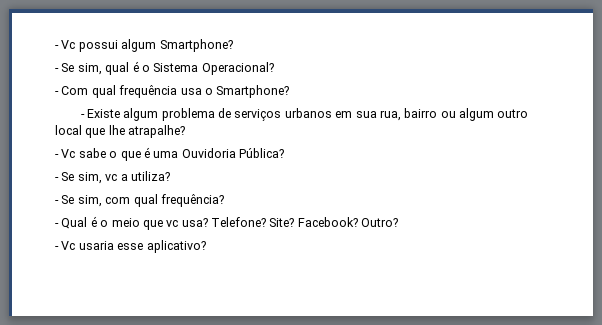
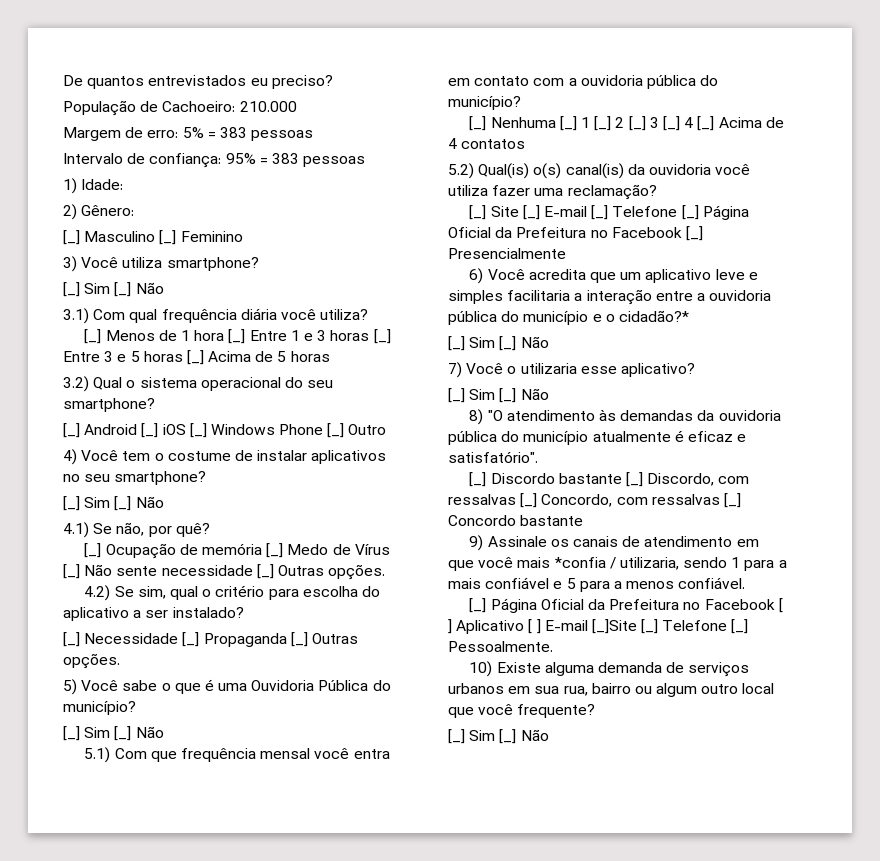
- - Vc possui algum Smartphone?
- - Se sim, qual é o Sistema Operacional?
- - Com qual frequência usa o Smartphone?
- - Existe algum problema de serviços urbanos em sua rua, bairro ou algum outro local que lhe atrapalhe?
- - Vc sabe o que é uma Ouvidoria Pública?
- - Se sim, vc a utiliza?
- - Se sim, com qual frequência?
- - Qual é o meio que vc usa? Telefone? Site? Facebook? Outro?
- - Vc usaria esse aplicativo?
+ De quantos entrevistados eu preciso?
+ População de Cachoeiro: 210.000
+ Margem de erro: 5% = 383 pessoas
+ Intervalo de confiança: 95% = 383 pessoas
+ 1) Idade:
+ 2) Gênero:
+ [_] Masculino [_] Feminino
+ 3) Você utiliza smartphone?
+ [_] Sim [_] Não
+ 3.1) Com qual frequência diária você utiliza?
+ [_] Menos de 1 hora [_] Entre 1 e 3 horas [_] Entre 3 e 5 horas [_] Acima de 5 horas
+ 3.2) Qual o sistema operacional do seu smartphone?
+ [_] Android [_] iOS [_] Windows Phone [_] Outro
+ 4) Você tem o costume de instalar aplicativos no seu smartphone?
+ [_] Sim [_] Não
+ 4.1) Se não, por quê?
+ [_] Ocupação de memória [_] Medo de Vírus [_] Não sente necessidade [_] Outras opções.
+ 4.2) Se sim, qual o critério para escolha do aplicativo a ser instalado?
+ [_] Necessidade [_] Propaganda [_] Outras opções.
+ 5) Você sabe o que é uma Ouvidoria Pública do município?
+ [_] Sim [_] Não
+ 5.1) Com que frequência mensal você entra em contato com a ouvidoria pública do município?
+ [_] Nenhuma [_] 1 [_] 2 [_] 3 [_] 4 [_] Acima de 4 contatos
+ 5.2) Qual(is) o(s) canal(is) da ouvidoria você utiliza fazer uma reclamação?
+ [_] Site [_] E-mail [_] Telefone [_] Página Oficial da Prefeitura no Facebook [_] Presencialmente
+ 6) Você acredita que um aplicativo leve e simples facilitaria a interação entre a ouvidoria pública do município e o cidadão?*
+ [_] Sim [_] Não
+ 7) Você o utilizaria esse aplicativo?
+ [_] Sim [_] Não
+ 8) "O atendimento às demandas da ouvidoria pública do município atualmente é eficaz e satisfatório".
+ [_] Discordo bastante [_] Discordo, com ressalvas [_] Concordo, com ressalvas [_] Concordo bastante
+ 9) Assinale os canais de atendimento em que você mais *confia / utilizaria, sendo 1 para a mais confiável e 5 para a menos confiável.
+ [_] Página Oficial da Prefeitura no Facebook [ ] Aplicativo [ ] E-mail [_]Site [_] Telefone [_] Pessoalmente.
+ 10) Existe alguma demanda de serviços urbanos em sua rua, bairro ou algum outro local que você frequente?
+ [_] Sim [_] Não

